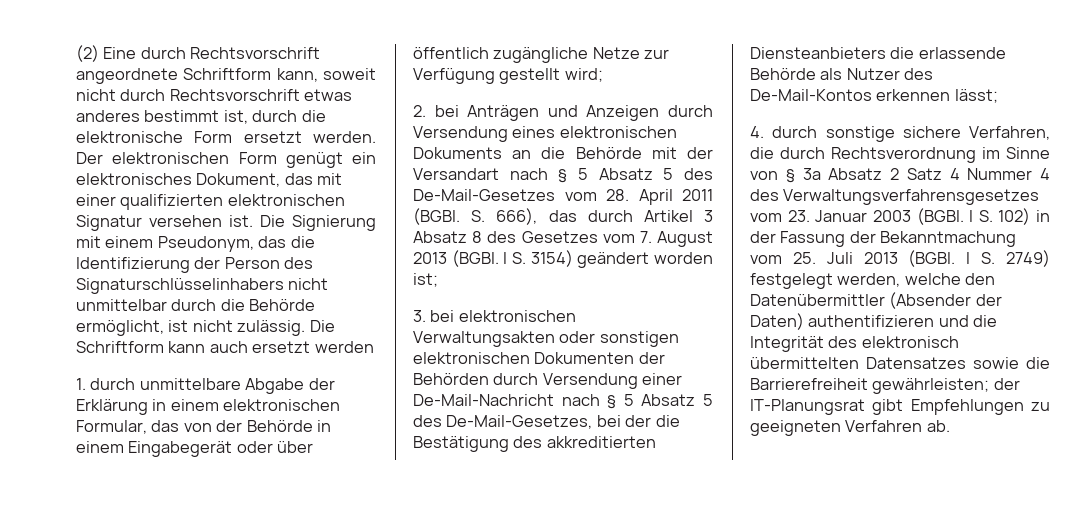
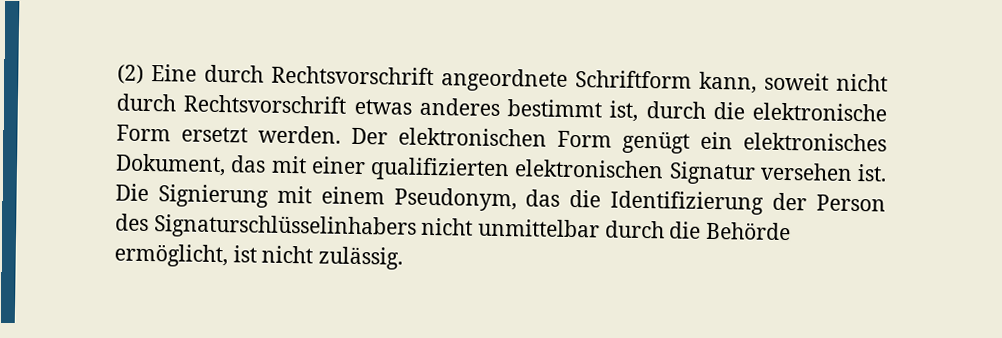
- Die Schriftform kann auch ersetzt werden
- 1. durch unmittelbare Abgabe der Erklärung in einem elektronischen Formular, das von der Behörde in einem Eingabegerät oder über öffentlich zugängliche Netze zur Verfügung gestellt wird;
- 2. bei Anträgen und Anzeigen durch Versendung eines elektronischen Dokuments an die Behörde mit der Versandart nach § 5 Absatz 5 des De-Mail-Gesetzes vom 28. April 2011 (BGBl. S. 666), das durch Artikel 3 Absatz 8 des Gesetzes vom 7. August 2013 (BGBl. I S. 3154) geändert worden ist;
- 3. bei elektronischen Verwaltungsakten oder sonstigen elektronischen Dokumenten der Behörden durch Versendung einer De-Mail-Nachricht nach § 5 Absatz 5 des De-Mail-Gesetzes, bei der die Bestätigung des akkreditierten Diensteanbieters die erlassende Behörde als Nutzer des De-Mail-Kontos erkennen lässt;
- 4. durch sonstige sichere Verfahren, die durch Rechtsverordnung im Sinne von § 3a Absatz 2 Satz 4 Nummer 4 des Verwaltungsverfahrensgesetzes vom 23. Januar 2003 (BGBl. I S. 102) in der Fassung der Bekanntmachung vom 25. Juli 2013 (BGBl. I S. 2749) festgelegt werden, welche den Datenübermittler (Absender der Daten) authentifizieren und die Integrität des elektronisch übermittelten Datensatzes sowie die Barrierefreiheit gewährleisten; der IT-Planungsrat gibt Empfehlungen zu geeigneten Verfahren ab.

